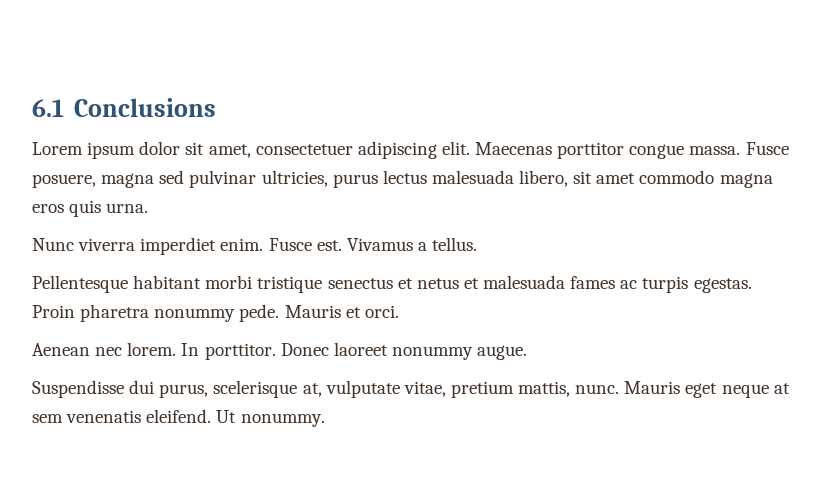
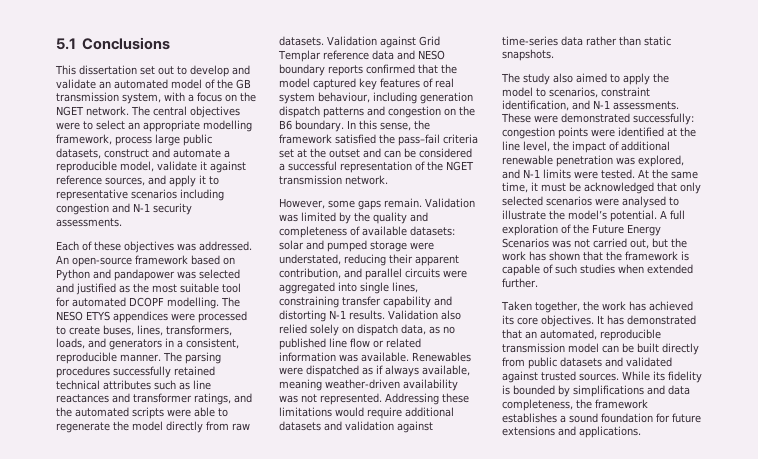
- 6.1 Conclusions
+ 5.1 Conclusions
- Lorem ipsum dolor sit amet, consectetuer adipiscing elit. Maecenas porttitor congue massa. Fusce posuere, magna sed pulvinar ultricies, purus lectus malesuada libero, sit amet commodo magna eros quis urna.
- Nunc viverra imperdiet enim. Fusce est. Vivamus a tellus.
- Pellentesque habitant morbi tristique senectus et netus et malesuada fames ac turpis egestas. Proin pharetra nonummy pede. Mauris et orci.
- Aenean nec lorem. In porttitor. Donec laoreet nonummy augue.
- Suspendisse dui purus, scelerisque at, vulputate vitae, pretium mattis, nunc. Mauris eget neque at sem venenatis eleifend. Ut nonummy.
+ This dissertation set out to develop and validate an automated model of the GB transmission system, with a focus on the NGET network. The central objectives were to select an appropriate modelling framework, process large public datasets, construct and automate a reproducible model, validate it against reference sources, and apply it to representative scenarios including congestion and N-1 security assessments.
+ Each of these objectives was addressed. An open-source framework based on Python and pandapower was selected and justified as the most suitable tool for automated DCOPF modelling. The NESO ETYS appendices were processed to create buses, lines, transformers, loads, and generators in a consistent, reproducible manner. The parsing procedures successfully retained technical attributes such as line reactances and transformer ratings, and the automated scripts were able to regenerate the model directly from raw datasets. Validation against Grid Templar reference data and NESO boundary reports confirmed that the model captured key features of real system behaviour, including generation dispatch patterns and congestion on the B6 boundary. In this sense, the framework satisfied the pass–fail criteria set at the outset and can be considered a successful representation of the NGET transmission network.
+ However, some gaps remain. Validation was limited by the quality and completeness of available datasets: solar and pumped storage were understated, reducing their apparent contribution, and parallel circuits were aggregated into single lines, constraining transfer capability and distorting N-1 results. Validation also relied solely on dispatch data, as no published line flow or related information was available. Renewables were dispatched as if always available, meaning weather-driven availability was not represented. Addressing these limitations would require additional datasets and validation against time-series data rather than static snapshots.
+ The study also aimed to apply the model to scenarios, constraint identification, and N-1 assessments. These were demonstrated successfully: congestion points were identified at the line level, the impact of additional renewable penetration was explored, and N-1 limits were tested. At the same time, it must be acknowledged that only selected scenarios were analysed to illustrate the model’s potential. A full exploration of the Future Energy Scenarios was not carried out, but the work has shown that the framework is capable of such studies when extended further.
+ Taken together, the work has achieved its core objectives. It has demonstrated that an automated, reproducible transmission model can be built directly from public datasets and validated against trusted sources. While its fidelity is bounded by simplifications and data completeness, the framework establishes a sound foundation for future extensions and applications.

